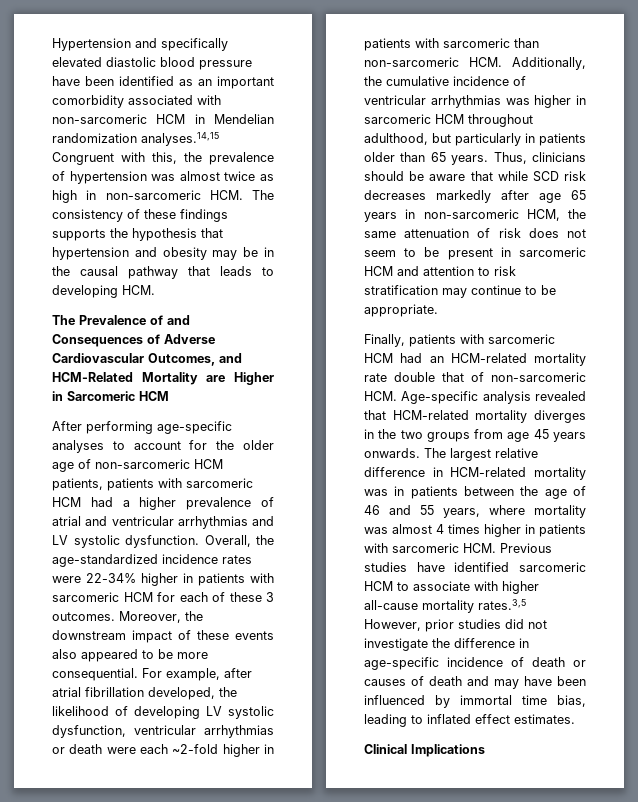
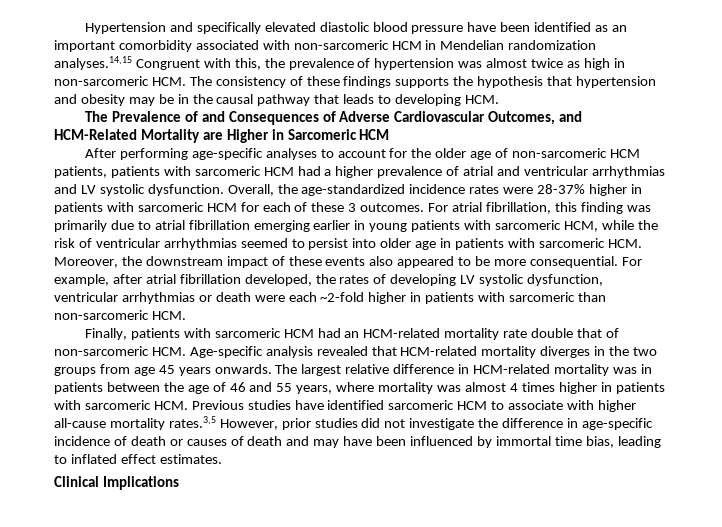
- Overall, the age-standardized incidence rates were 22-34% higher in patients with sarcomeric HCM for each of these 3 outcomes.
+ Overall, the age-standardized incidence rates were 28-37% higher in patients with sarcomeric HCM for each of these 3 outcomes.
- Moreover, the downstream impact of these events also appeared to be more consequential.
+ For atrial fibrillation, this finding was primarily due to atrial fibrillation emerging earlier in young patients with sarcomeric HCM, while the risk of ventricular arrhythmias seemed to persist into older age in patients with sarcomeric HCM. Moreover, the downstream impact of these events also appeared to be more consequential.
- For example, after atrial fibrillation developed, the likelihood of developing LV systolic dysfunction, ventricular arrhythmias or death were each ~2-fold higher in patients with sarcomeric than non-sarcomeric HCM. Additionally, the cumulative incidence of ventricular arrhythmias was higher in sarcomeric HCM throughout adulthood, but particularly in patients older than 65 years. Thus, clinicians should be aware that while SCD risk decreases markedly after age 65 years in non-sarcomeric HCM, the same attenuation of risk does not seem to be present in sarcomeric HCM and attention to risk stratification may continue to be appropriate.
+ For example, after atrial fibrillation developed, the rates of developing LV systolic dysfunction, ventricular arrhythmias or death were each ~2-fold higher in patients with sarcomeric than non-sarcomeric HCM.

